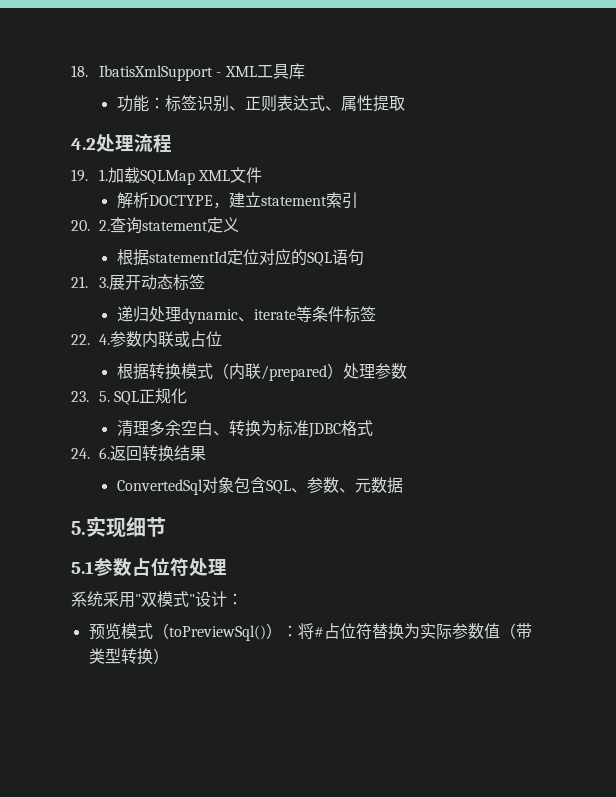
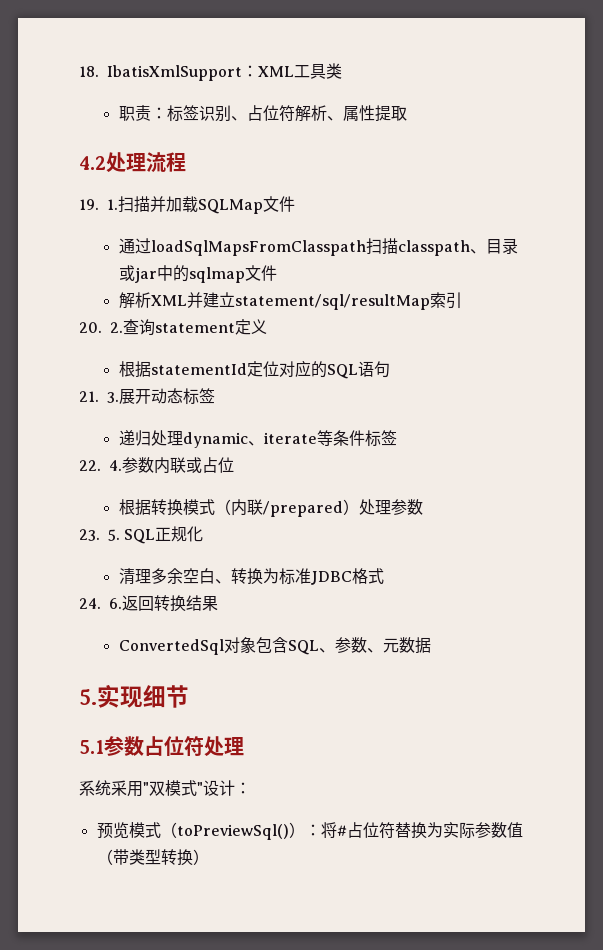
- 18. IbatisXmlSupport - XML工具库
- 功能：标签识别、正则表达式、属性提取
+ 18. IbatisXmlSupport：XML工具类
+ 职责：标签识别、占位符解析、属性提取
- 19. 1.加载SQLMap XML文件
+ 19. 1.扫描并加载SQLMap文件
+ 通过loadSqlMapsFromClasspath扫描classpath、目录或jar中的sqlmap文件
- 解析DOCTYPE，建立statement索引
+ 解析XML并建立statement/sql/resultMap索引

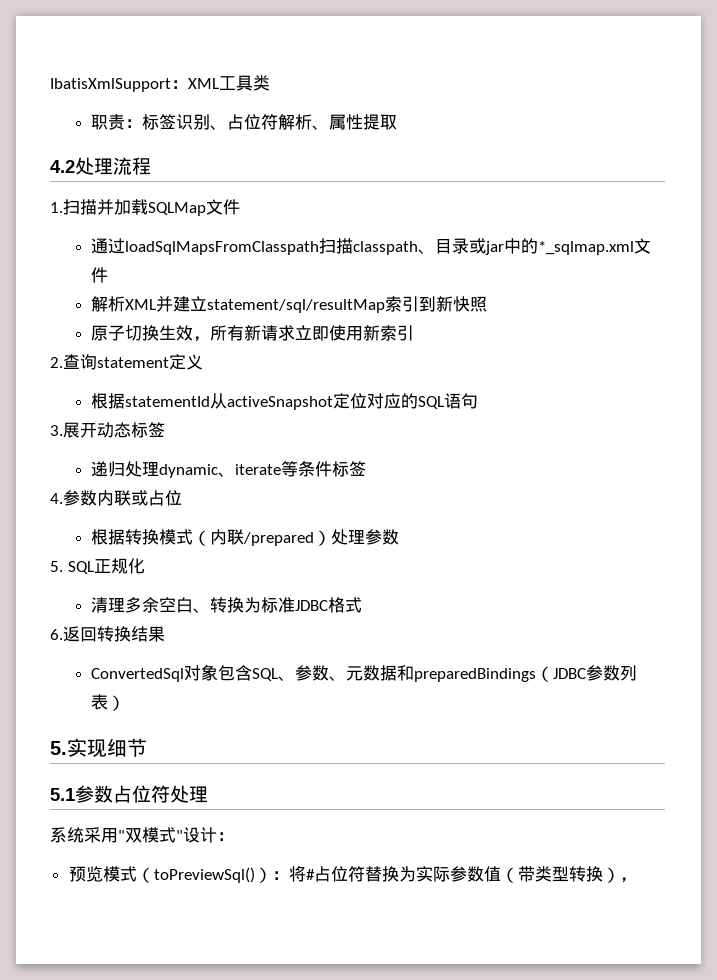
- 18. IbatisXmlSupport：XML工具类
+ IbatisXmlSupport：XML工具类
- 19. 1.扫描并加载SQLMap文件
+ 1.扫描并加载SQLMap文件
- 通过loadSqlMapsFromClasspath扫描classpath、目录或jar中的sqlmap文件
+ 通过loadSqlMapsFromClasspath扫描classpath、目录或jar中的*_sqlmap.xml文件
- 解析XML并建立statement/sql/resultMap索引
- 20. 2.查询statement定义
+ 解析XML并建立statement/sql/resultMap索引到新快照
+ 原子切换生效，所有新请求立即使用新索引
+ 2.查询statement定义
- 根据statementId定位对应的SQL语句
+ 根据statementId从activeSnapshot定位对应的SQL语句
- 21. 3.展开动态标签
+ 3.展开动态标签
- 22. 4.参数内联或占位
+ 4.参数内联或占位
- 23. 5. SQL正规化
+ 5. SQL正规化
- 24. 6.返回转换结果
+ 6.返回转换结果
- ConvertedSql对象包含SQL、参数、元数据
+ ConvertedSql对象包含SQL、参数、元数据和preparedBindings（JDBC参数列表）
- 预览模式（toPreviewSql()）：将#占位符替换为实际参数值（带类型转换）
+ 预览模式（toPreviewSql()）：将#占位符替换为实际参数值（带类型转换），

